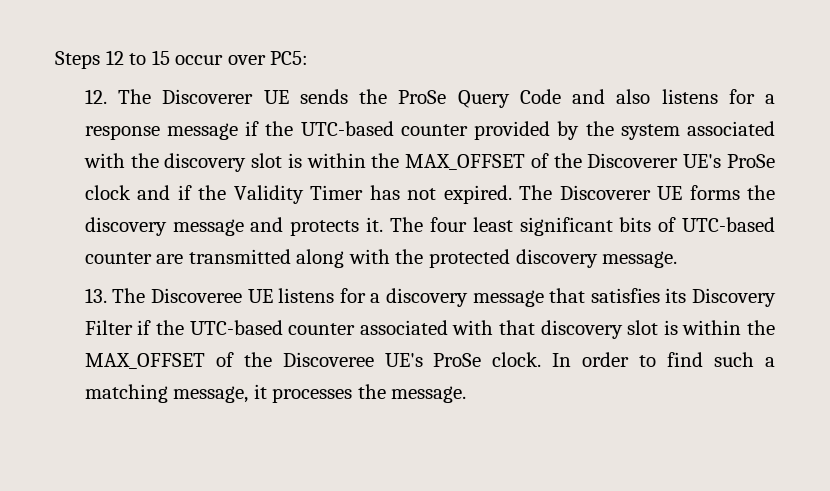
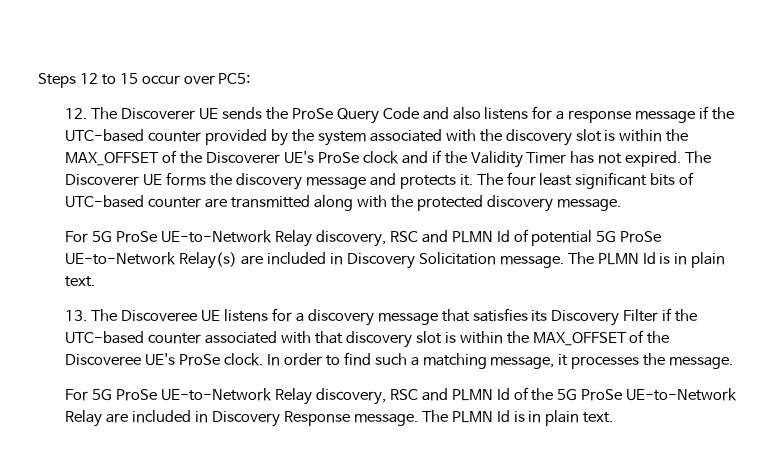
+ For 5G ProSe UE-to-Network Relay discovery, RSC and PLMN Id of potential 5G ProSe UE-to-Network Relay(s) are included in Discovery Solicitation message. The PLMN Id is in plain text.
+ For 5G ProSe UE-to-Network Relay discovery, RSC and PLMN Id of the 5G ProSe UE-to-Network Relay are included in Discovery Response message. The PLMN Id is in plain text.

